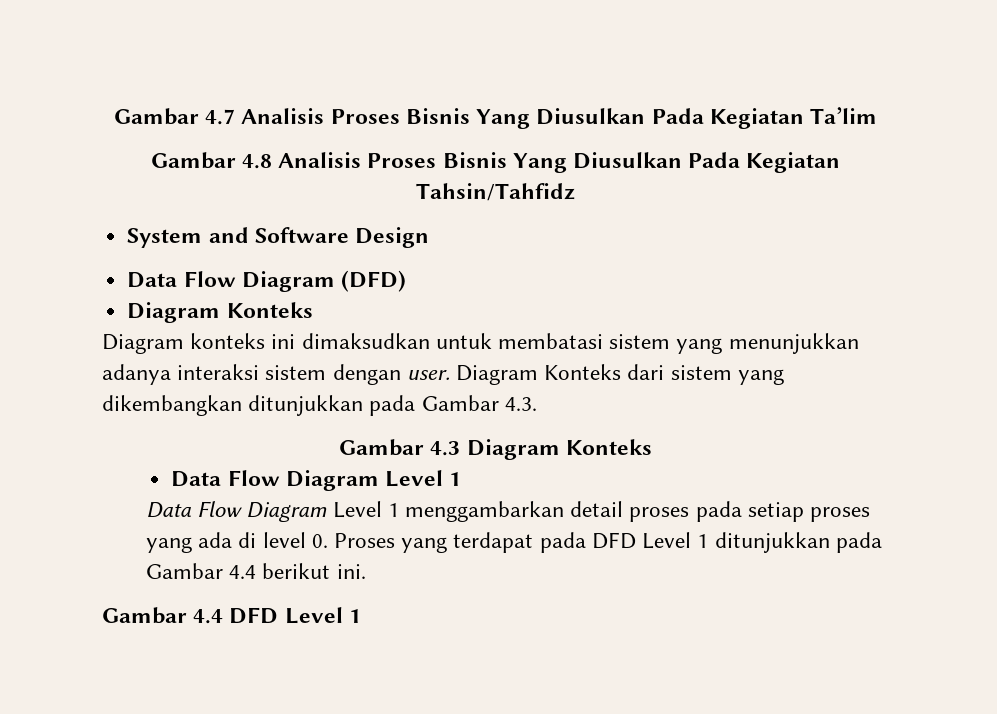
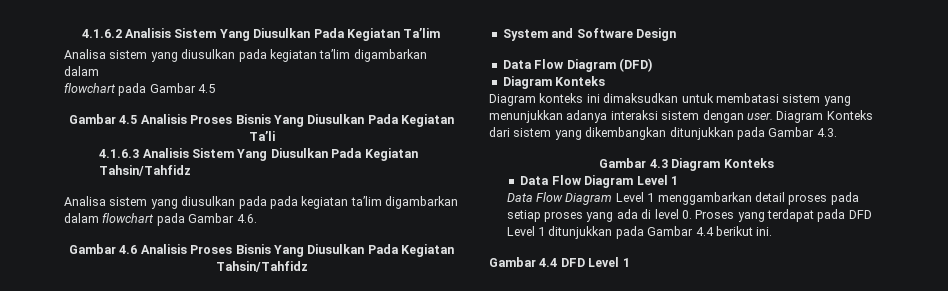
- Gambar 4.7 Analisis Proses Bisnis Yang Diusulkan Pada Kegiatan Ta’lim
- Gambar 4.8 Analisis Proses Bisnis Yang Diusulkan Pada Kegiatan Tahsin/Tahfidz
+ 4.1.6.2 Analisis Sistem Yang Diusulkan Pada Kegiatan Ta’lim
+ Analisa sistem yang diusulkan pada kegiatan ta’lim digambarkan dalam
+ flowchart pada Gambar 4.5
+ Gambar 4.5 Analisis Proses Bisnis Yang Diusulkan Pada Kegiatan Ta’li
+ 4.1.6.3 Analisis Sistem Yang Diusulkan Pada Kegiatan Tahsin/Tahfidz
+ Analisa sistem yang diusulkan pada pada kegiatan ta’lim digambarkan dalam flowchart pada Gambar 4.6.
+ Gambar 4.6 Analisis Proses Bisnis Yang Diusulkan Pada Kegiatan Tahsin/Tahfidz

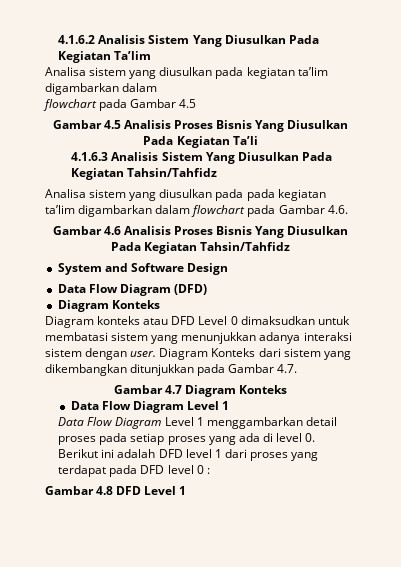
- Diagram konteks ini dimaksudkan untuk membatasi sistem yang menunjukkan adanya interaksi sistem dengan user.
+ Diagram konteks atau DFD Level 0 dimaksudkan untuk membatasi sistem yang menunjukkan adanya interaksi sistem dengan user.
- Diagram Konteks dari sistem yang dikembangkan ditunjukkan pada Gambar 4.3.
- Gambar 4.3 Diagram Konteks
+ Diagram Konteks dari sistem yang dikembangkan ditunjukkan pada Gambar 4.7.
+ Gambar 4.7 Diagram Konteks
- Data Flow Diagram Level 1 menggambarkan detail proses pada setiap proses yang ada di level 0. Proses yang terdapat pada DFD Level 1 ditunjukkan pada Gambar 4.4 berikut ini.
- Gambar 4.4 DFD Level 1
+ Data Flow Diagram Level 1 menggambarkan detail proses pada setiap proses yang ada di level 0. Berikut ini adalah DFD level 1 dari proses yang terdapat pada DFD level 0 :
+ Gambar 4.8 DFD Level 1

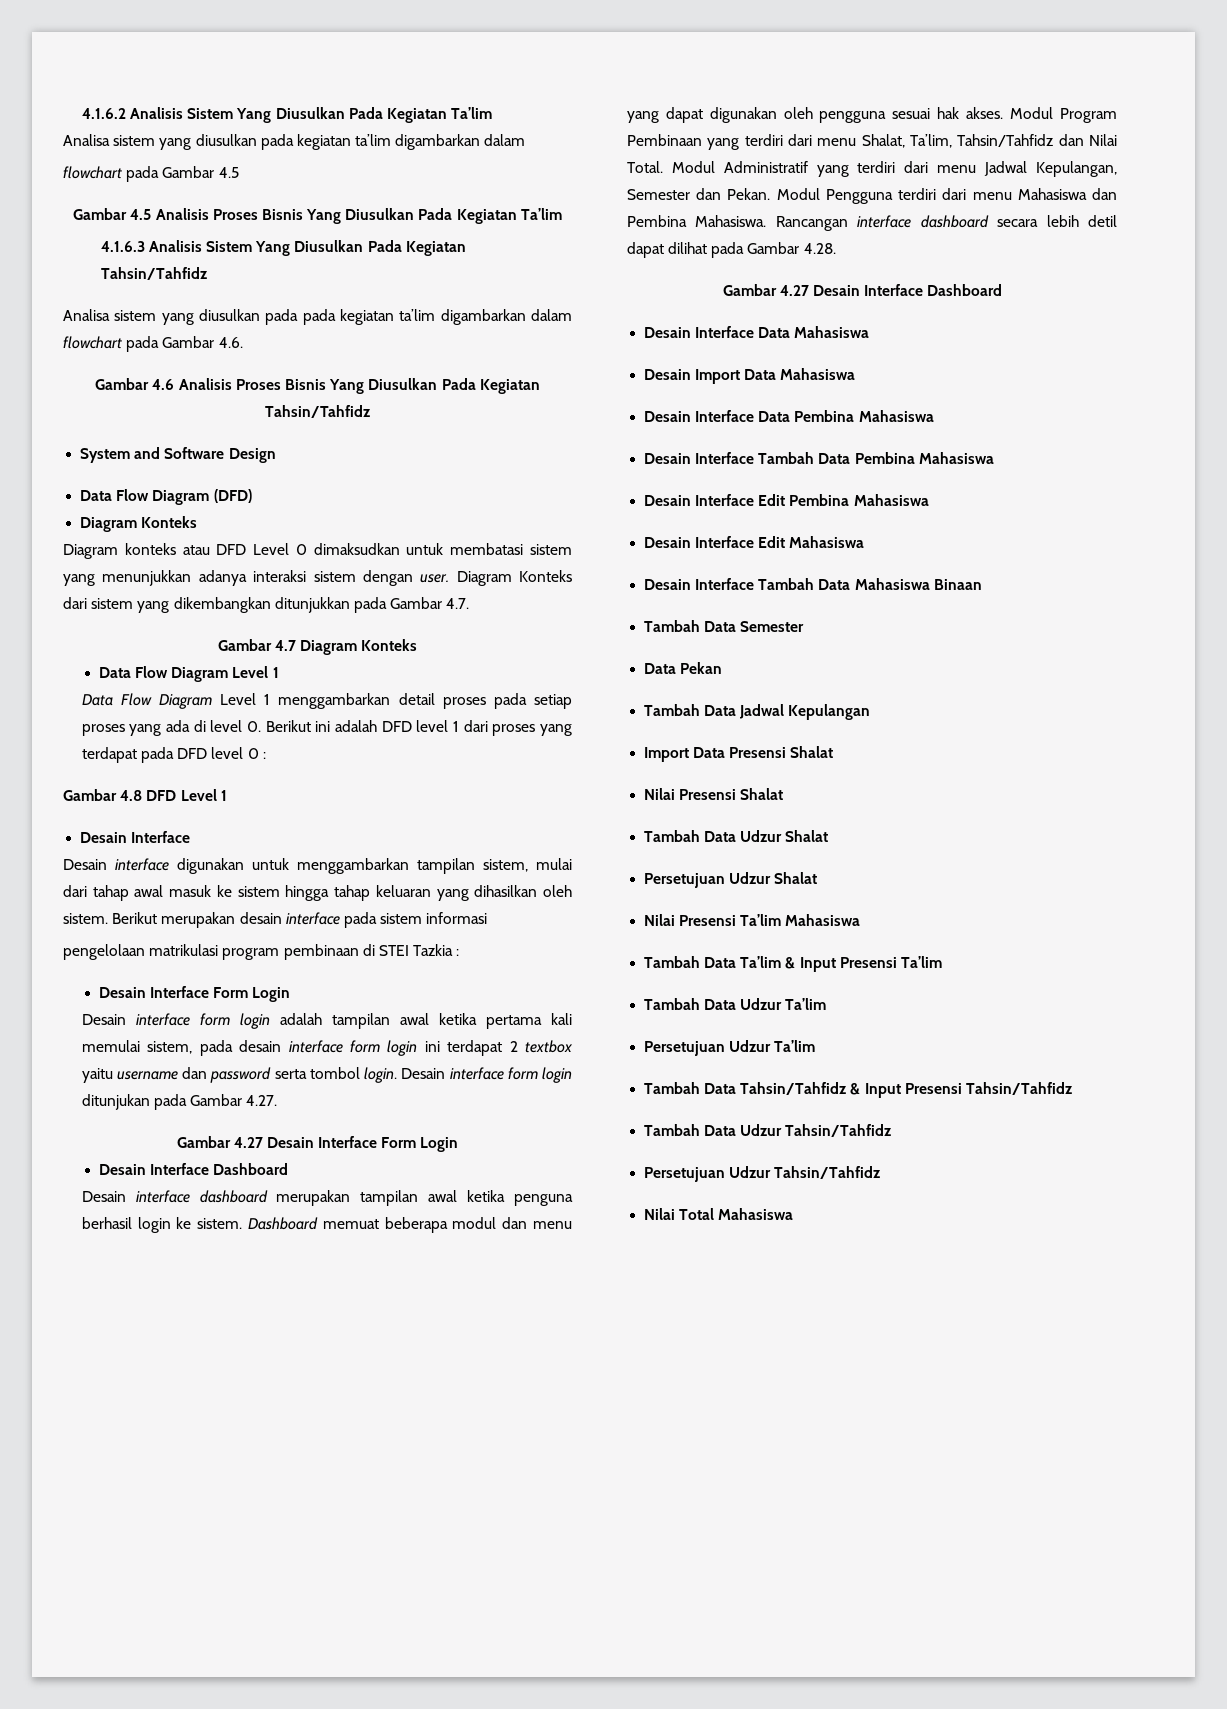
- Gambar 4.5 Analisis Proses Bisnis Yang Diusulkan Pada Kegiatan Ta’li
+ Gambar 4.5 Analisis Proses Bisnis Yang Diusulkan Pada Kegiatan Ta’lim
  Gambar 4.8 DFD Level 1
+ Desain Interface
+ Desain interface digunakan untuk menggambarkan tampilan sistem, mulai dari tahap awal masuk ke sistem hingga tahap keluaran yang dihasilkan oleh sistem. Berikut merupakan desain interface pada sistem informasi
+ pengelolaan matrikulasi program pembinaan di STEI Tazkia :
+ Desain Interface Form Login
+ Desain interface form login adalah tampilan awal ketika pertama kali memulai sistem, pada desain interface form login ini terdapat 2 textbox yaitu username dan password serta tombol login. Desain interface form login ditunjukan pada Gambar 4.27.
+ Gambar 4.27 Desain Interface Form Login
+ Desain Interface Dashboard
+ Desain interface dashboard merupakan tampilan awal ketika penguna berhasil login ke sistem. Dashboard memuat beberapa modul dan menu yang dapat digunakan oleh pengguna sesuai hak akses. Modul Program Pembinaan yang terdiri dari menu Shalat, Ta’lim, Tahsin/Tahfidz dan Nilai Total. Modul Administratif yang terdiri dari menu Jadwal Kepulangan, Semester dan Pekan. Modul Pengguna terdiri dari menu Mahasiswa dan Pembina Mahasiswa. Rancangan interface dashboard secara lebih detil dapat dilihat pada Gambar 4.28.
+ Gambar 4.27 Desain Interface Dashboard
+ Desain Interface Data Mahasiswa
+ Desain Import Data Mahasiswa
+ Desain Interface Data Pembina Mahasiswa
+ Desain Interface Tambah Data Pembina Mahasiswa
+ Desain Interface Edit Pembina Mahasiswa
+ Desain Interface Edit Mahasiswa
+ Desain Interface Tambah Data Mahasiswa Binaan
+ Tambah Data Semester
+ Data Pekan
+ Tambah Data Jadwal Kepulangan
+ Import Data Presensi Shalat
+ Nilai Presensi Shalat
+ Tambah Data Udzur Shalat
+ Persetujuan Udzur Shalat
+ Nilai Presensi Ta’lim Mahasiswa
+ Tambah Data Ta’lim & Input Presensi Ta’lim
+ Tambah Data Udzur Ta’lim
+ Persetujuan Udzur Ta’lim
+ Tambah Data Tahsin/Tahfidz & Input Presensi Tahsin/Tahfidz
+ Tambah Data Udzur Tahsin/Tahfidz
+ Persetujuan Udzur Tahsin/Tahfidz
+ Nilai Total Mahasiswa

